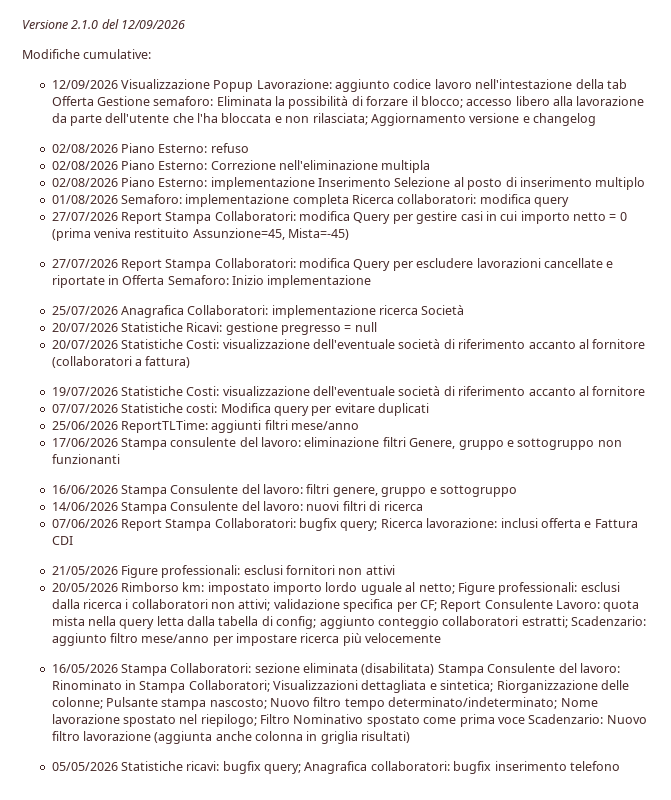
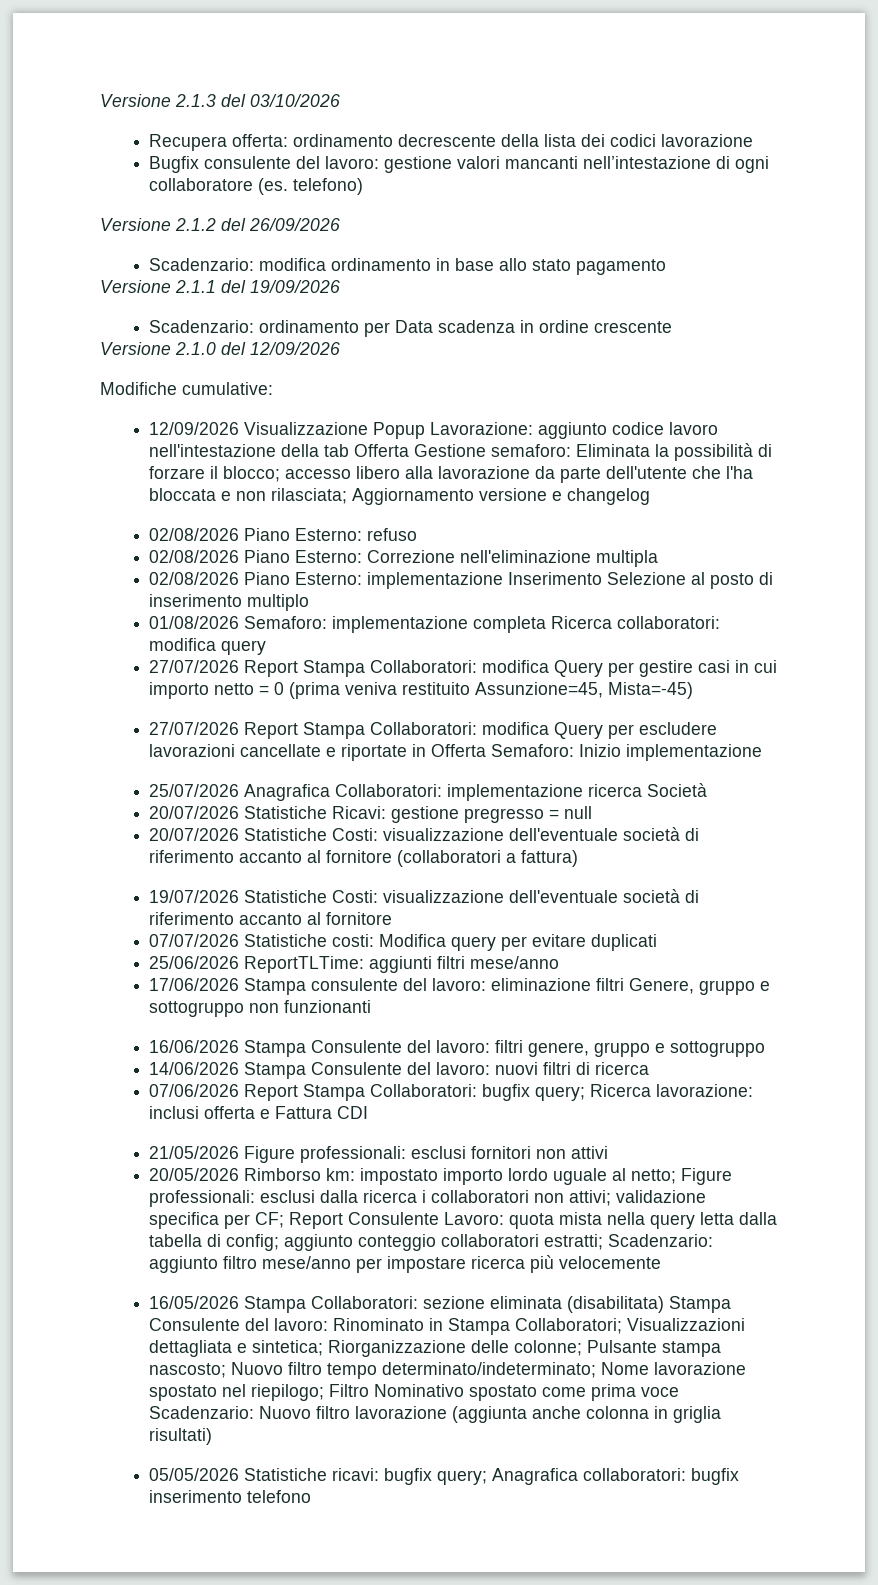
+ Versione 2.1.3 del 03/10/2026
+ Recupera offerta: ordinamento decrescente della lista dei codici lavorazione
+ Bugfix consulente del lavoro: gestione valori mancanti nell’intestazione di ogni collaboratore (es. telefono)
+ Versione 2.1.2 del 26/09/2026
+ Scadenzario: modifica ordinamento in base allo stato pagamento
+ Versione 2.1.1 del 19/09/2026
+ Scadenzario: ordinamento per Data scadenza in ordine crescente

